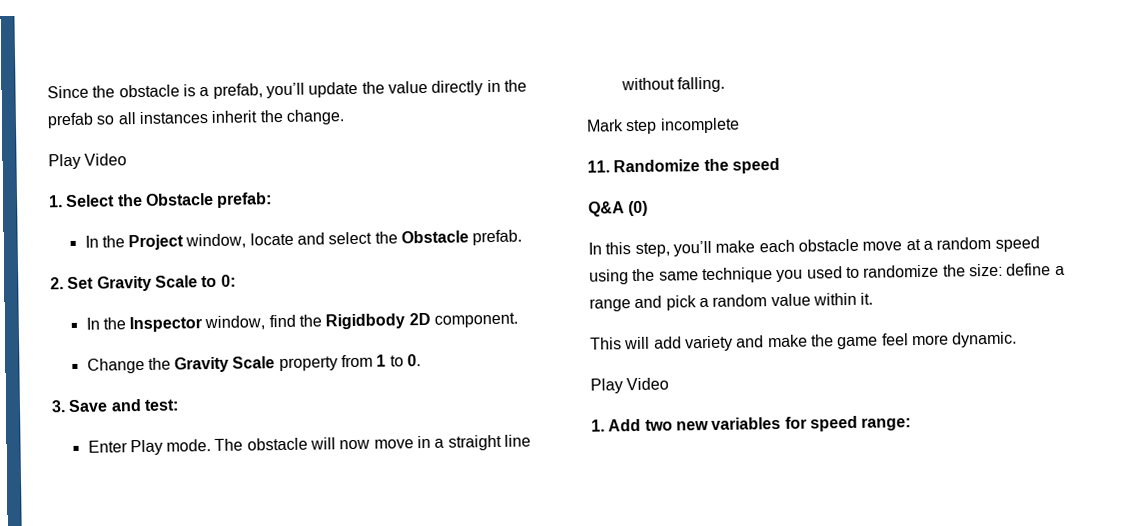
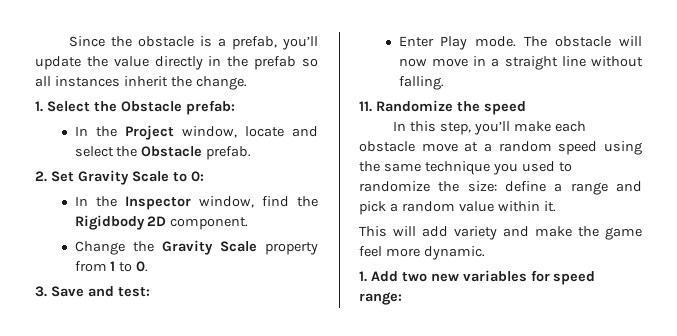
  Since the obstacle is a prefab, you’ll update the value directly in the prefab so all instances inherit the change.
- Play Video
- Mark step incomplete
- Q&A (0)
  This will add variety and make the game feel more dynamic.
- Play Video

